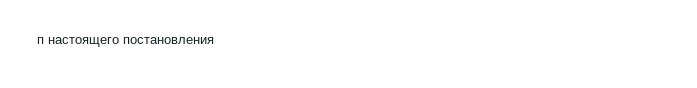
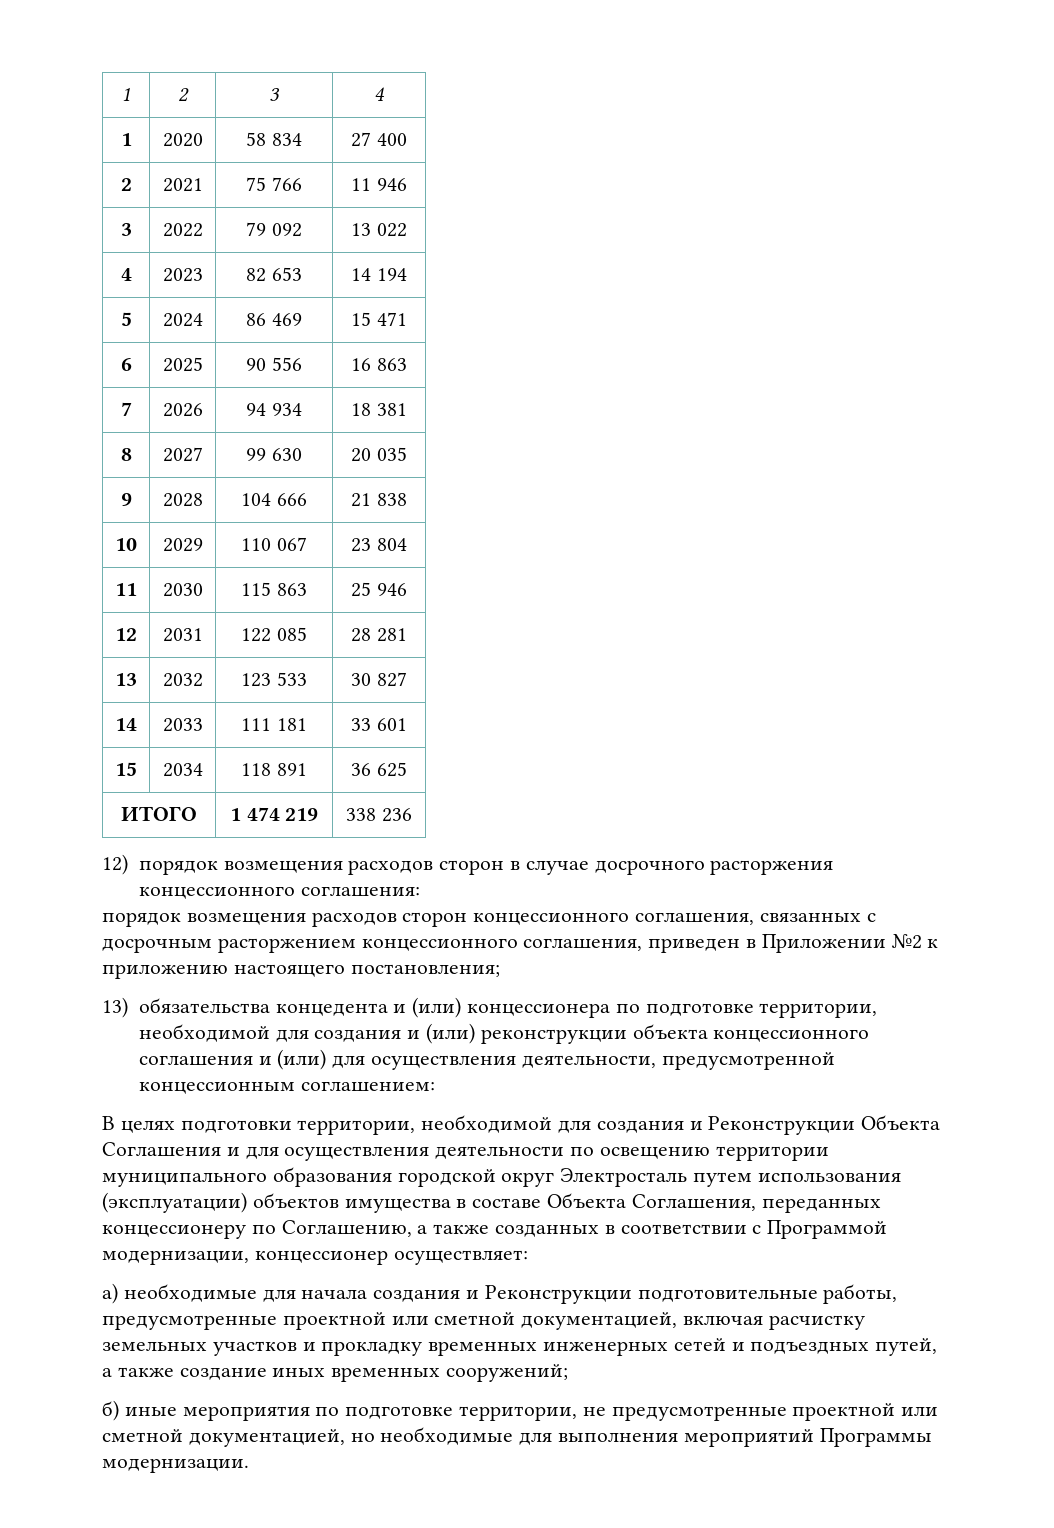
- п настоящего постановления
+ 1 | 2 | 3 | 4
+ 1 | 2020 | 58 834 | 27 400
+ 2 | 2021 | 75 766 | 11 946
+ 3 | 2022 | 79 092 | 13 022
+ 4 | 2023 | 82 653 | 14 194
+ 5 | 2024 | 86 469 | 15 471
+ 6 | 2025 | 90 556 | 16 863
+ 7 | 2026 | 94 934 | 18 381
+ 8 | 2027 | 99 630 | 20 035
+ 9 | 2028 | 104 666 | 21 838
+ 10 | 2029 | 110 067 | 23 804
+ 11 | 2030 | 115 863 | 25 946
+ 12 | 2031 | 122 085 | 28 281
+ 13 | 2032 | 123 533 | 30 827
+ 14 | 2033 | 111 181 | 33 601
+ 15 | 2034 | 118 891 | 36 625
+ ИТОГО | 1 474 219 | 338 236
+ 12) порядок возмещения расходов сторон в случае досрочного расторжения концессионного соглашения:
+ порядок возмещения расходов сторон концессионного соглашения, связанных с досрочным расторжением концессионного соглашения, приведен в Приложении №2 к приложению настоящего постановления;
+ 13) обязательства концедента и (или) концессионера по подготовке территории, необходимой для создания и (или) реконструкции объекта концессионного соглашения и (или) для осуществления деятельности, предусмотренной концессионным соглашением:
+ В целях подготовки территории, необходимой для создания и Реконструкции Объекта Соглашения и для осуществления деятельности по освещению территории муниципального образования городской округ Электросталь путем использования (эксплуатации) объектов имущества в составе Объекта Соглашения, переданных концессионеру по Соглашению, а также созданных в соответствии с Программой модернизации, концессионер осуществляет:
+ а) необходимые для начала создания и Реконструкции подготовительные работы, предусмотренные проектной или сметной документацией, включая расчистку земельных участков и прокладку временных инженерных сетей и подъездных путей, а также создание иных временных сооружений;
+ б) иные мероприятия по подготовке территории, не предусмотренные проектной или сметной документацией, но необходимые для выполнения мероприятий Программы модернизации.

